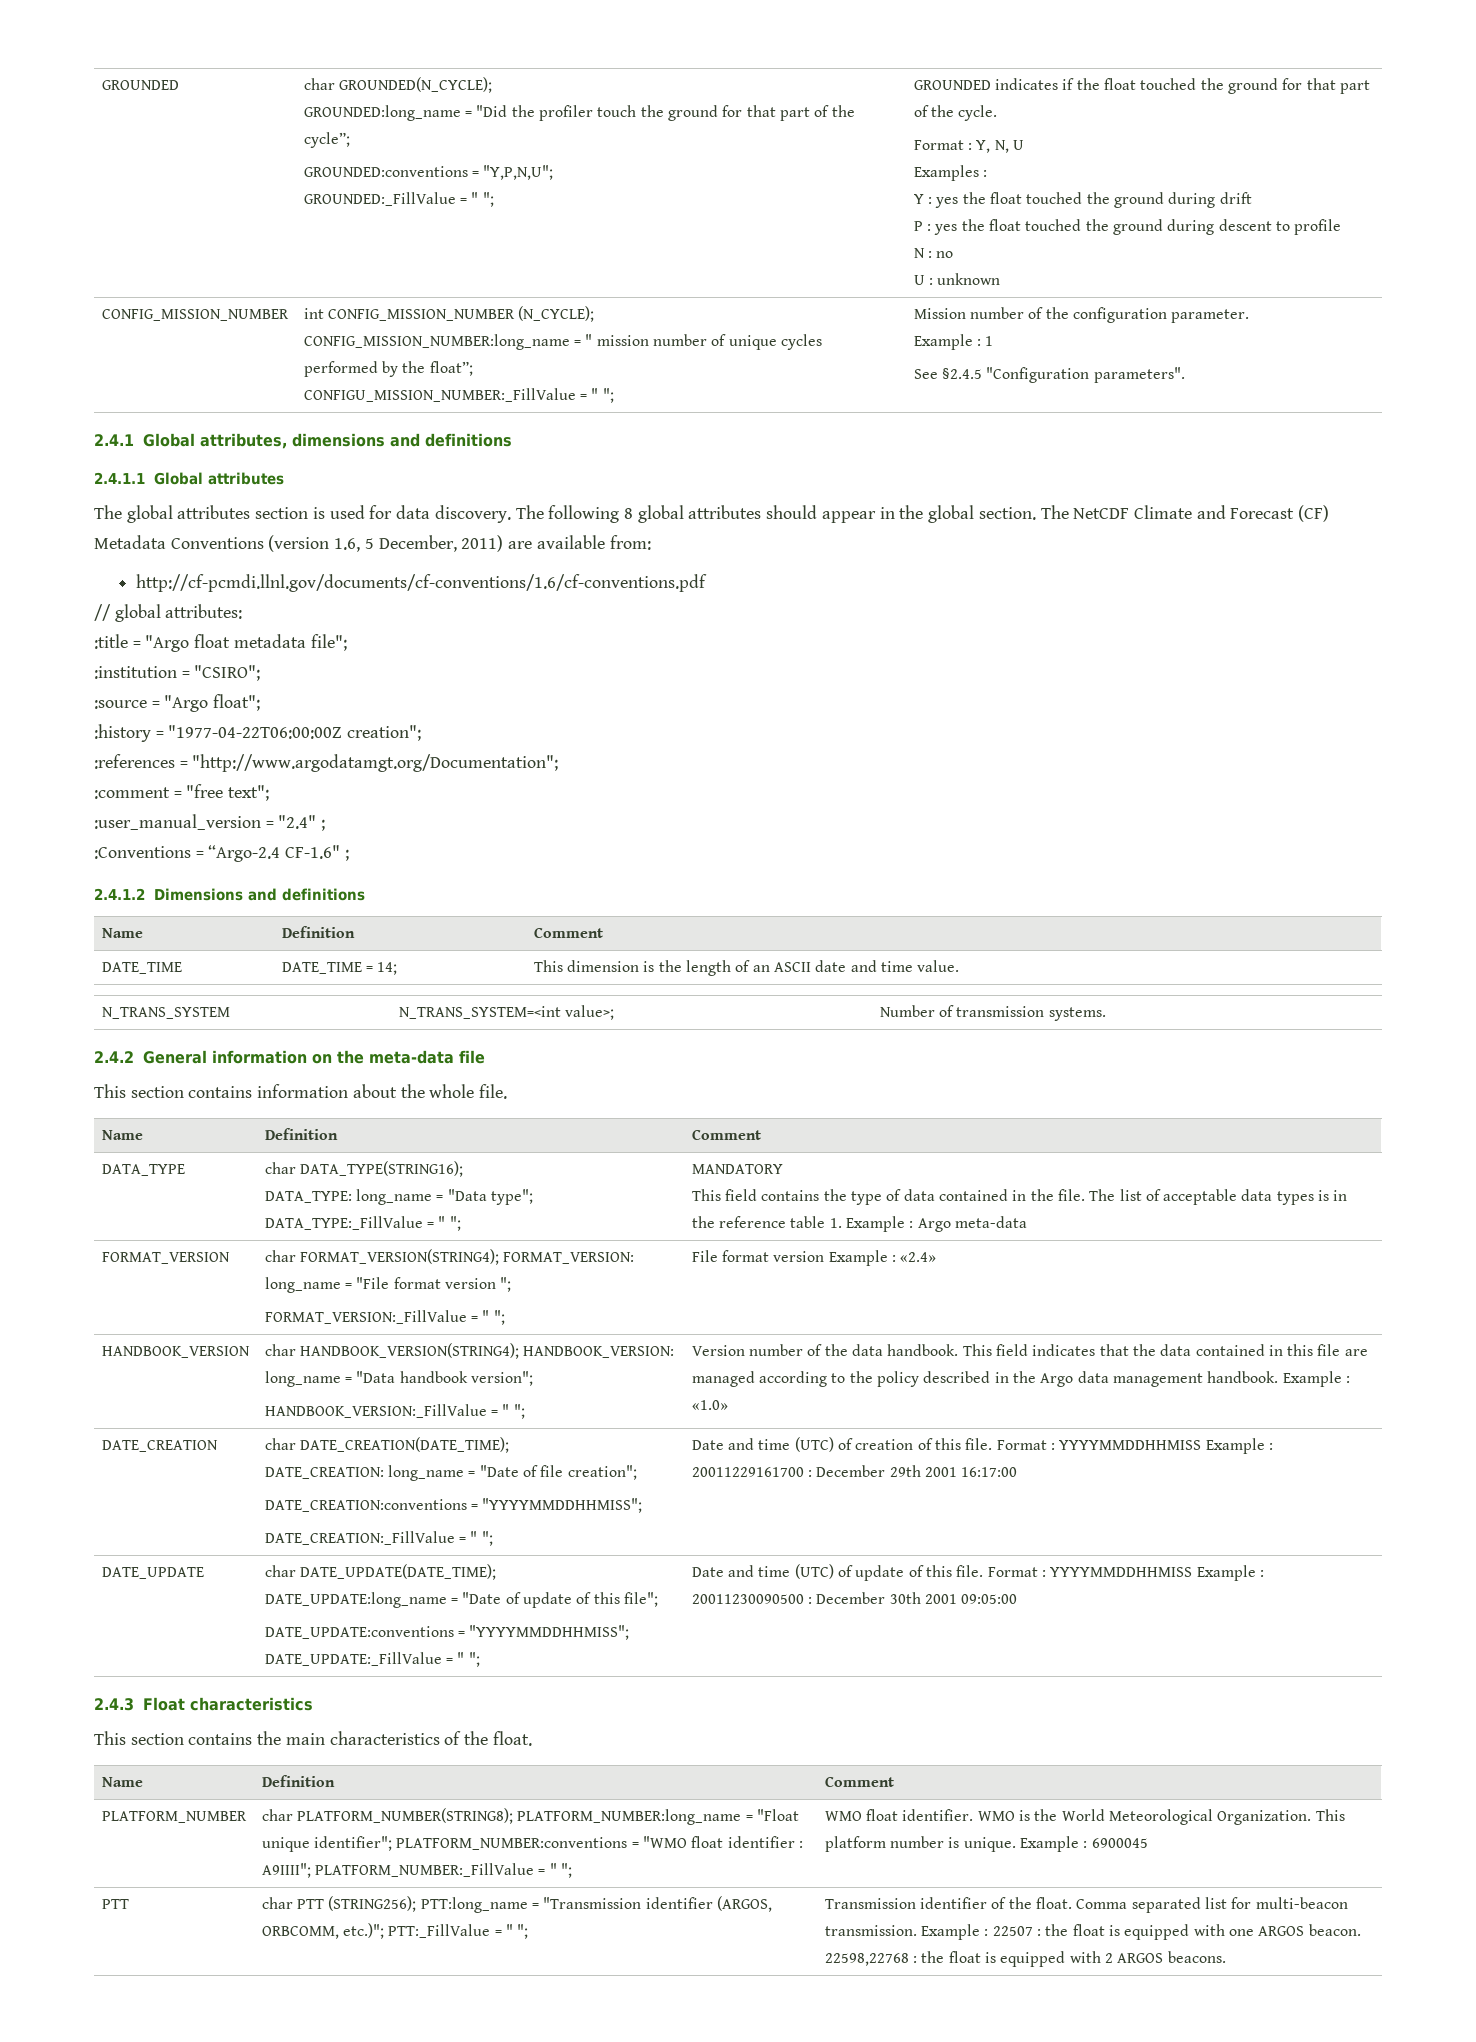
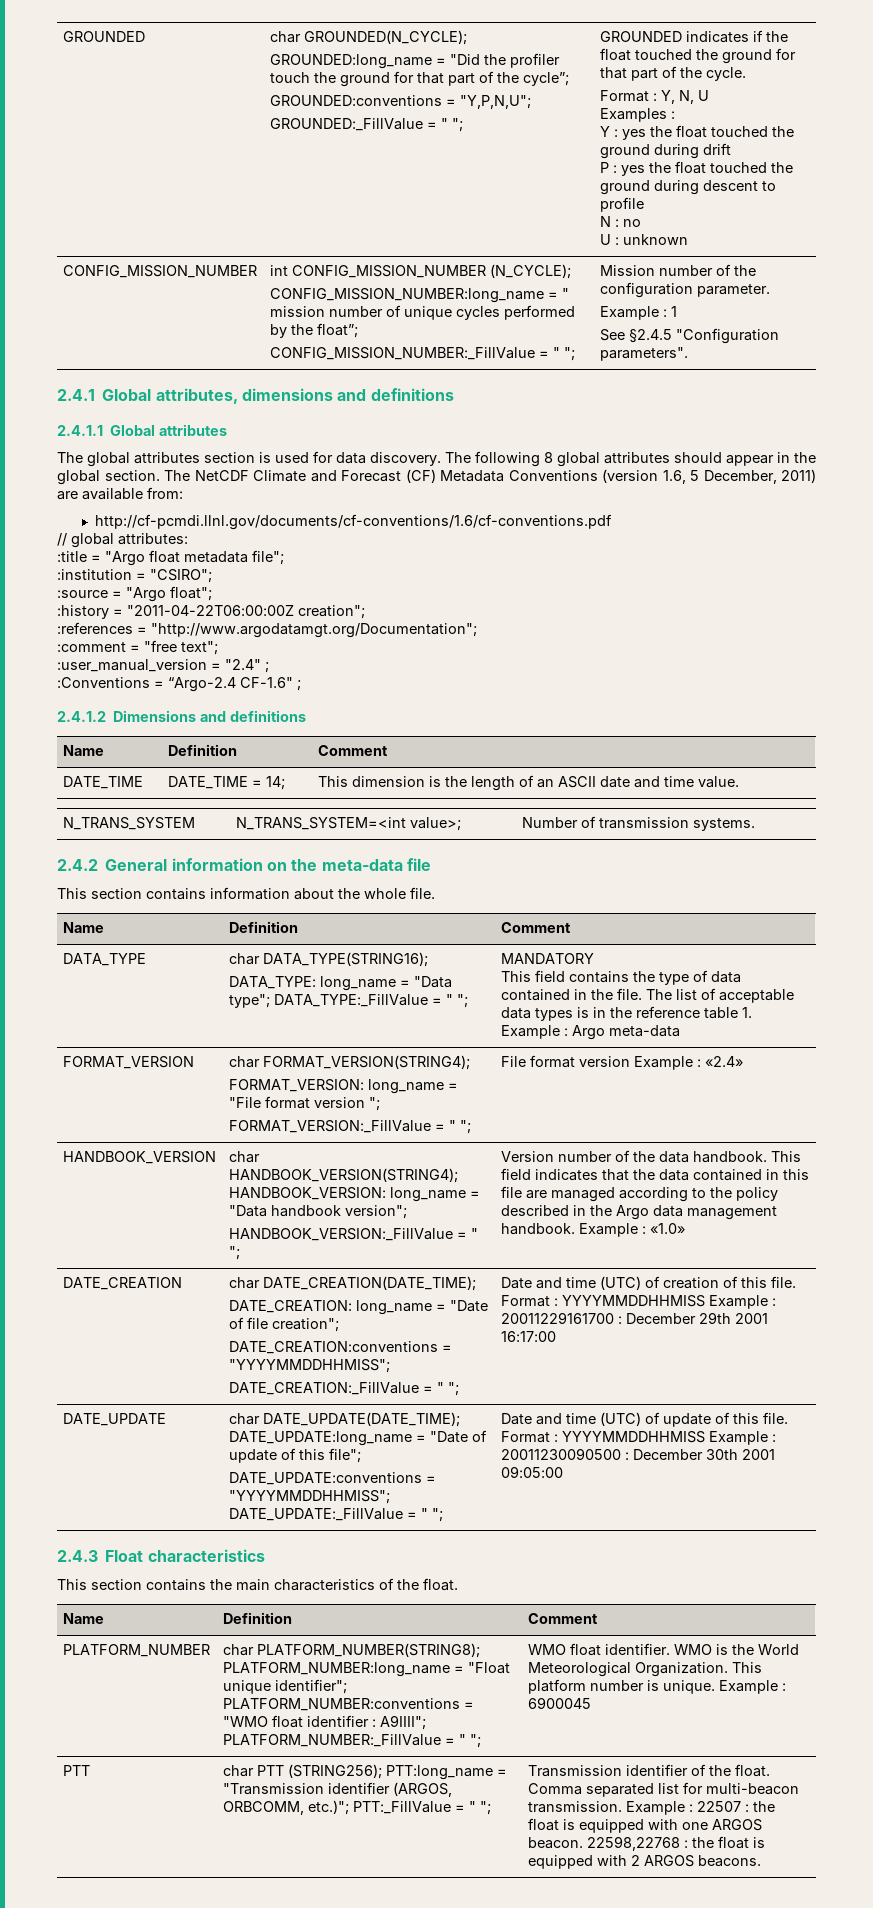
  CONFIG_MISSION_NUMBER | int CONFIG_MISSION_NUMBER (N_CYCLE);
  CONFIG_MISSION_NUMBER:long_name = " mission number of unique cycles performed by the float”;
- CONFIGU_MISSION_NUMBER:_FillValue = " "; | Mission number of the configuration parameter.
+ CONFIG_MISSION_NUMBER:_FillValue = " "; | Mission number of the configuration parameter.
- :history = "1977-04-22T06:00:00Z creation";
+ :history = "2011-04-22T06:00:00Z creation";
- FORMAT_VERSION | char FORMAT_VERSION(STRING4); FORMAT_VERSION: long_name = "File format version ";
+ FORMAT_VERSION | char FORMAT_VERSION(STRING4);
+ FORMAT_VERSION: long_name = "File format version ";

